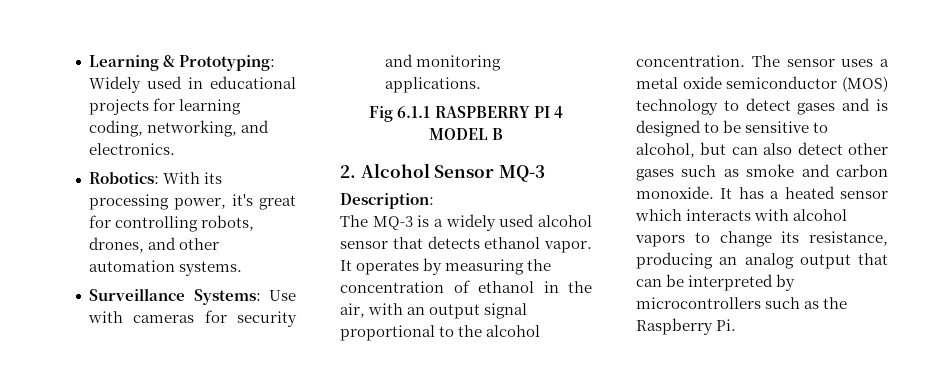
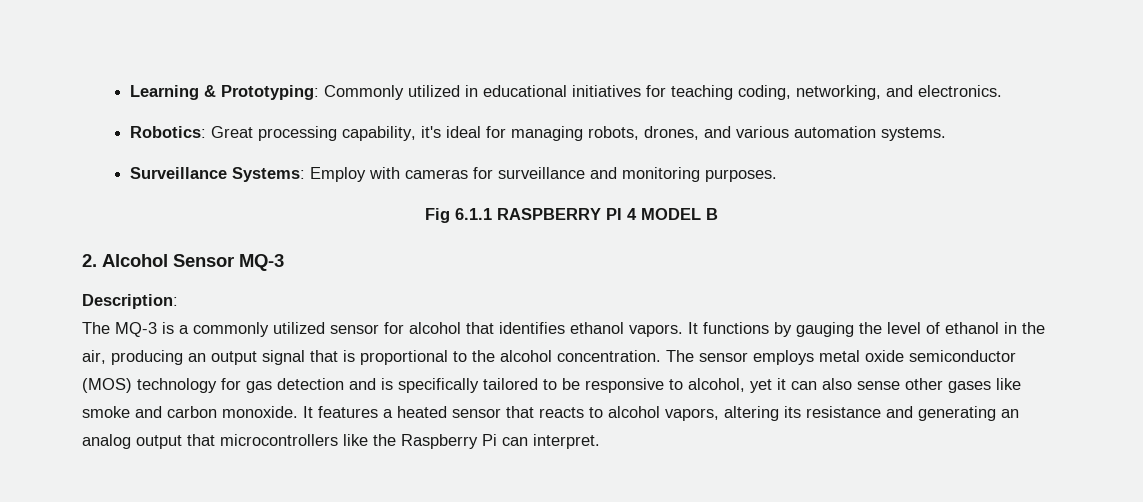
- Learning & Prototyping: Widely used in educational projects for learning coding, networking, and electronics.
+ Learning & Prototyping: Commonly utilized in educational initiatives for teaching coding, networking, and electronics.
- Robotics: With its processing power, it's great for controlling robots, drones, and other automation systems.
+ Robotics: Great processing capability, it's ideal for managing robots, drones, and various automation systems.
- Surveillance Systems: Use with cameras for security and monitoring applications.
+ Surveillance Systems: Employ with cameras for surveillance and monitoring purposes.
- The MQ-3 is a widely used alcohol sensor that detects ethanol vapor. It operates by measuring the concentration of ethanol in the air, with an output signal proportional to the alcohol concentration.
+ The MQ-3 is a commonly utilized sensor for alcohol that identifies ethanol vapors. It functions by gauging the level of ethanol in the air, producing an output signal that is proportional to the alcohol concentration.
- The sensor uses a metal oxide semiconductor (MOS) technology to detect gases and is designed to be sensitive to alcohol, but can also detect other gases such as smoke and carbon monoxide.
+ The sensor employs metal oxide semiconductor (MOS) technology for gas detection and is specifically tailored to be responsive to alcohol, yet it can also sense other gases like smoke and carbon monoxide.
- It has a heated sensor which interacts with alcohol vapors to change its resistance, producing an analog output that can be interpreted by microcontrollers such as the Raspberry Pi.
+ It features a heated sensor that reacts to alcohol vapors, altering its resistance and generating an analog output that microcontrollers like the Raspberry Pi can interpret.

